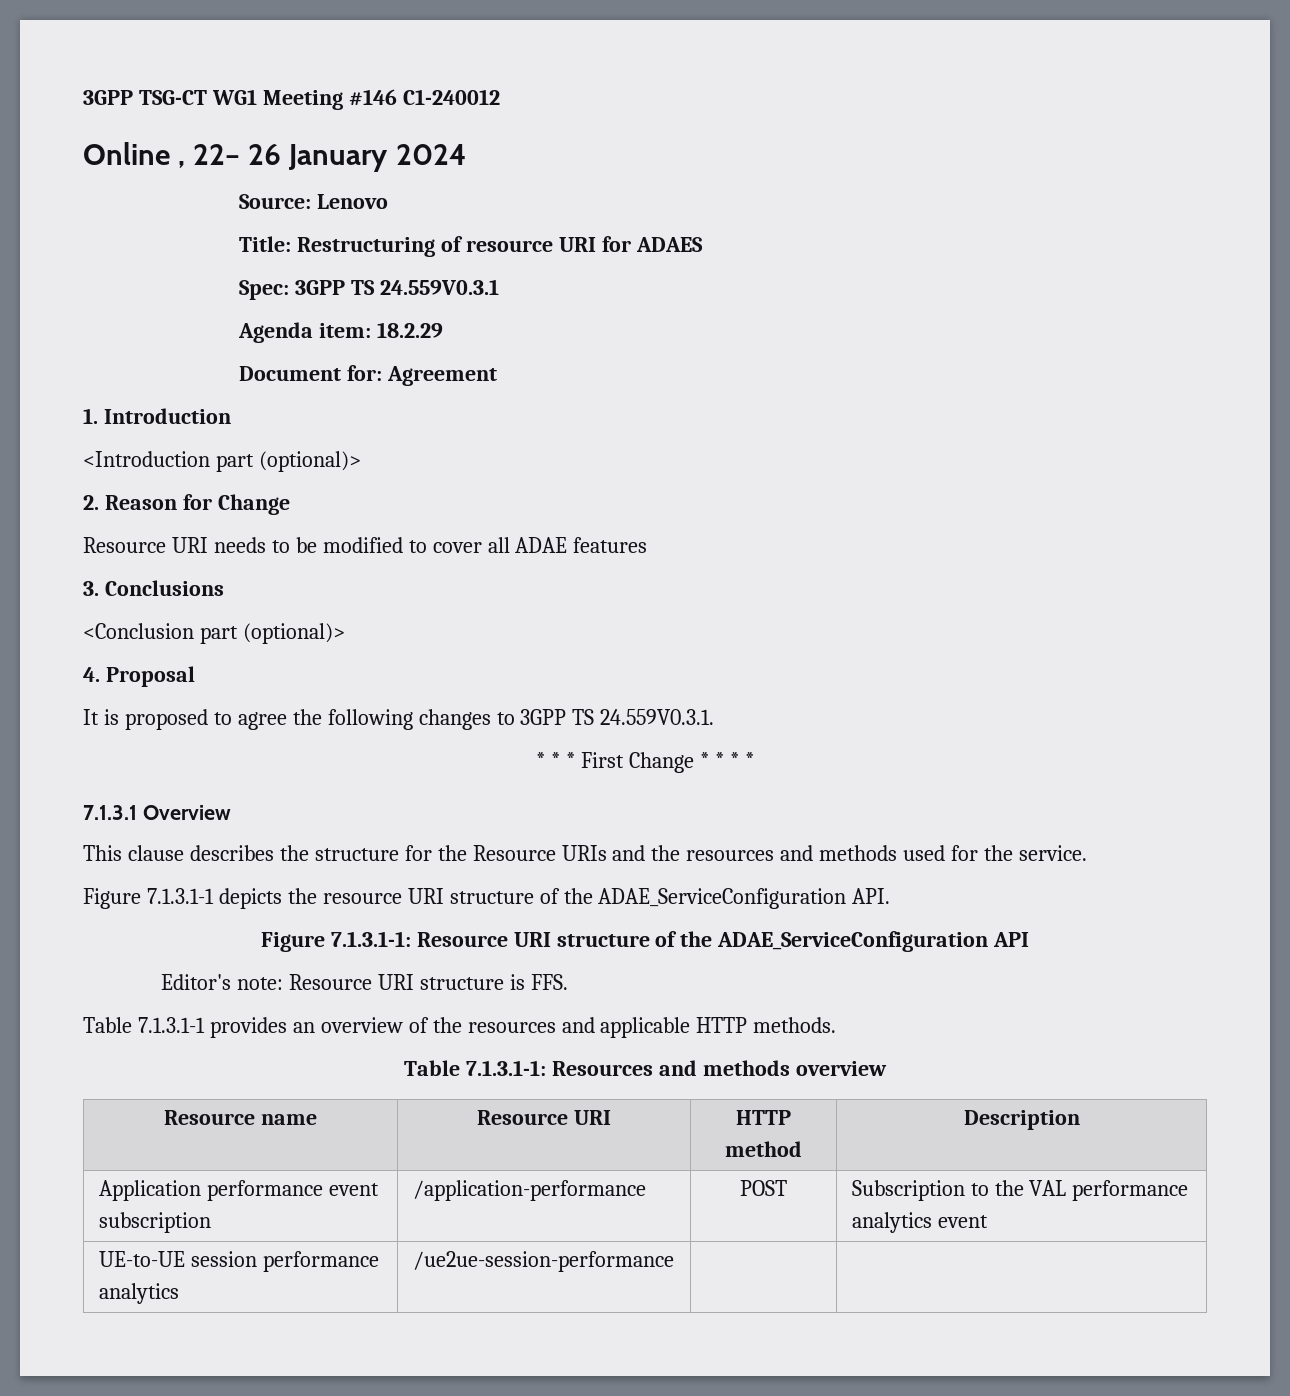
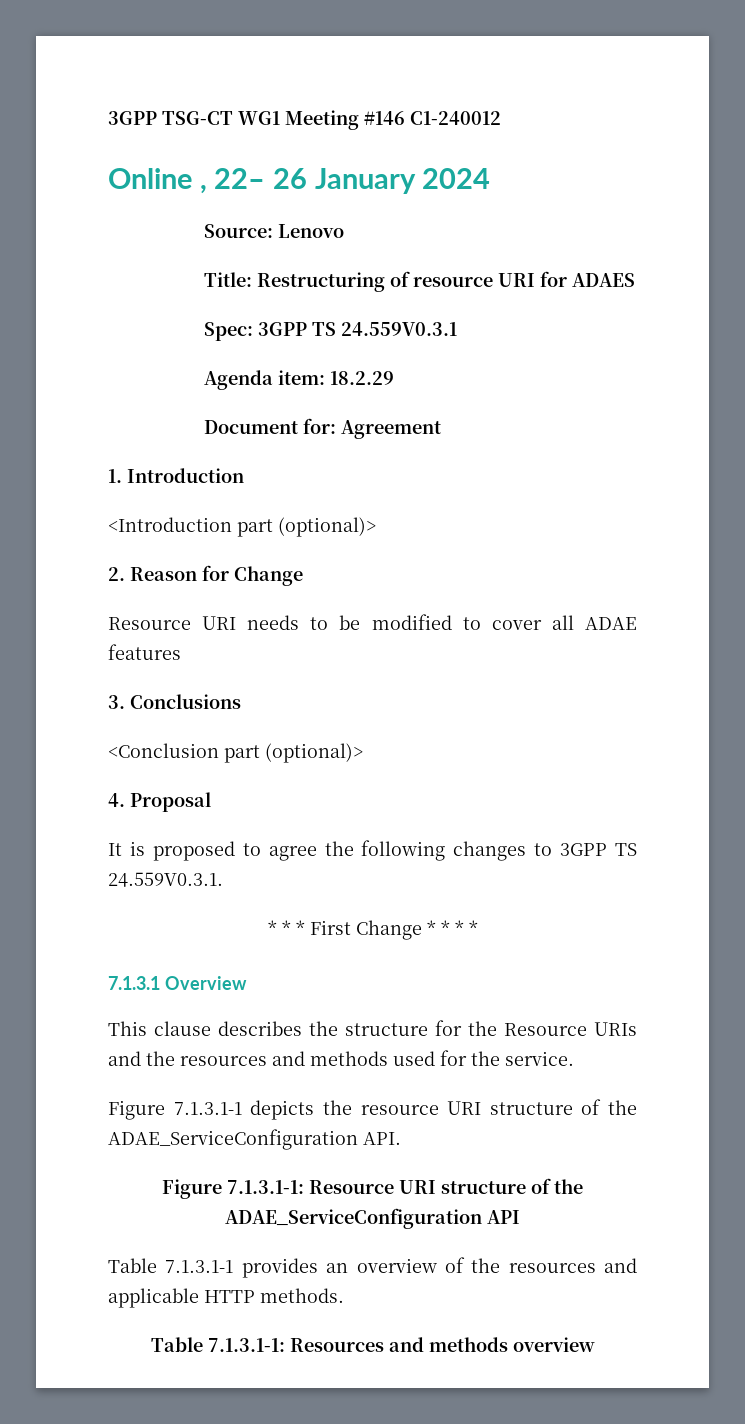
- Editor's note: Resource URI structure is FFS.
- Resource name | Resource URI | HTTP method | Description
- Application performance event subscription | /application-performance | POST | Subscription to the VAL performance analytics event
- UE-to-UE session performance analytics | /ue2ue-session-performance | |

